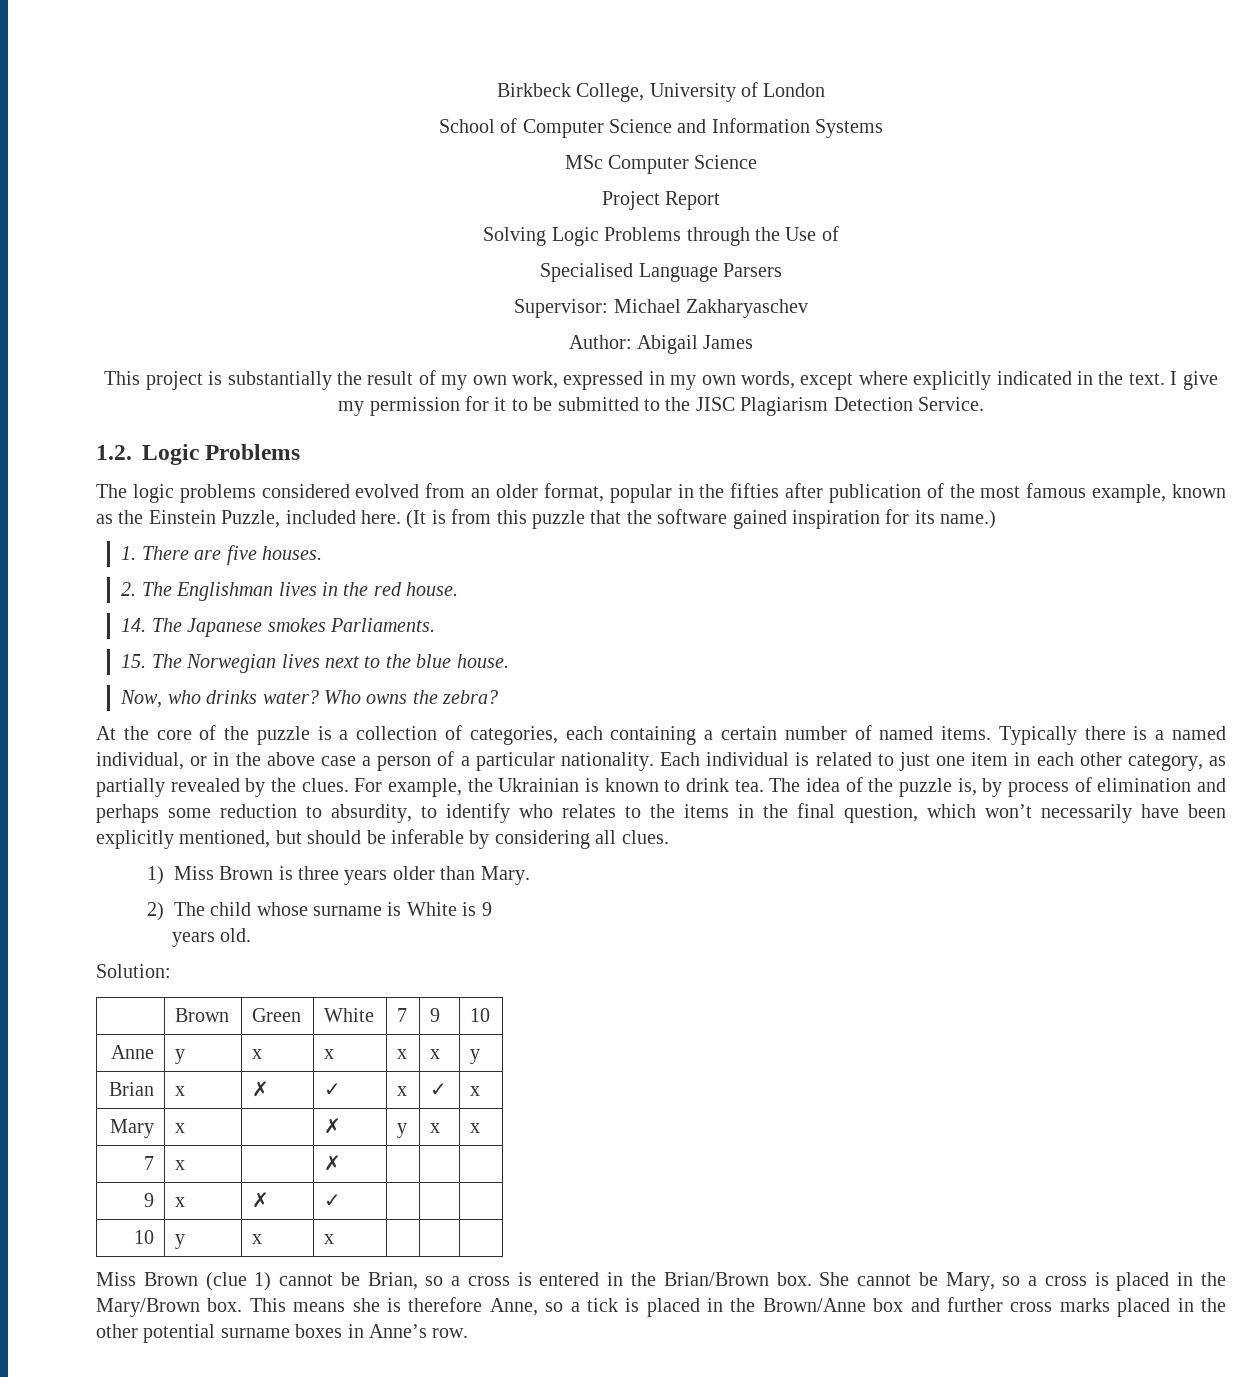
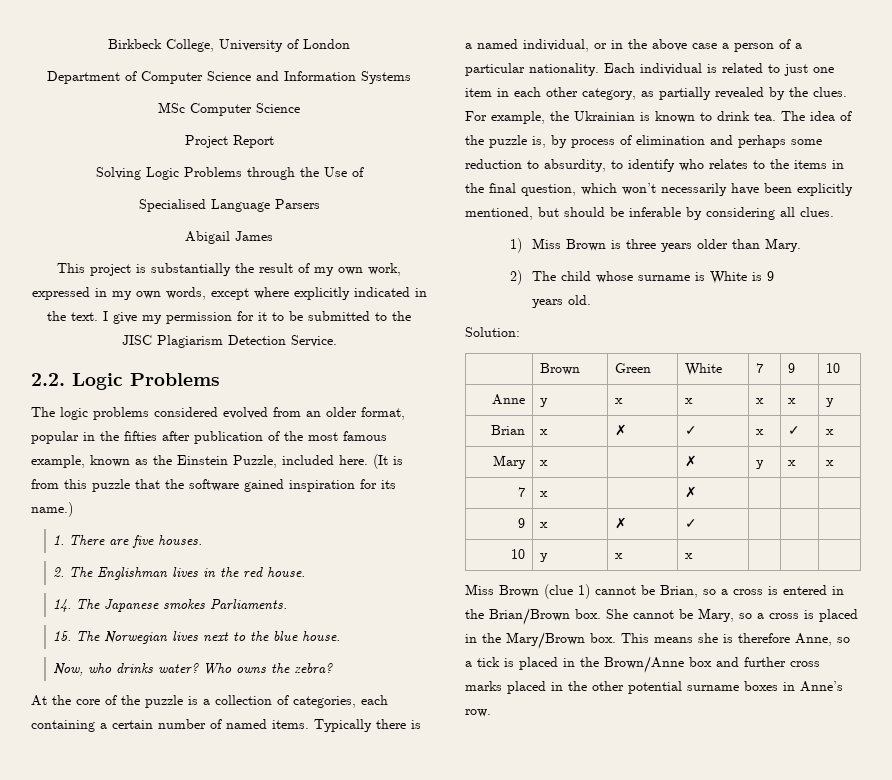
- School of Computer Science and Information Systems
+ Department of Computer Science and Information Systems
- Supervisor: Michael Zakharyaschev
- Author: Abigail James
+ Abigail James
- 1.2. Logic Problems
+ 2.2. Logic Problems

